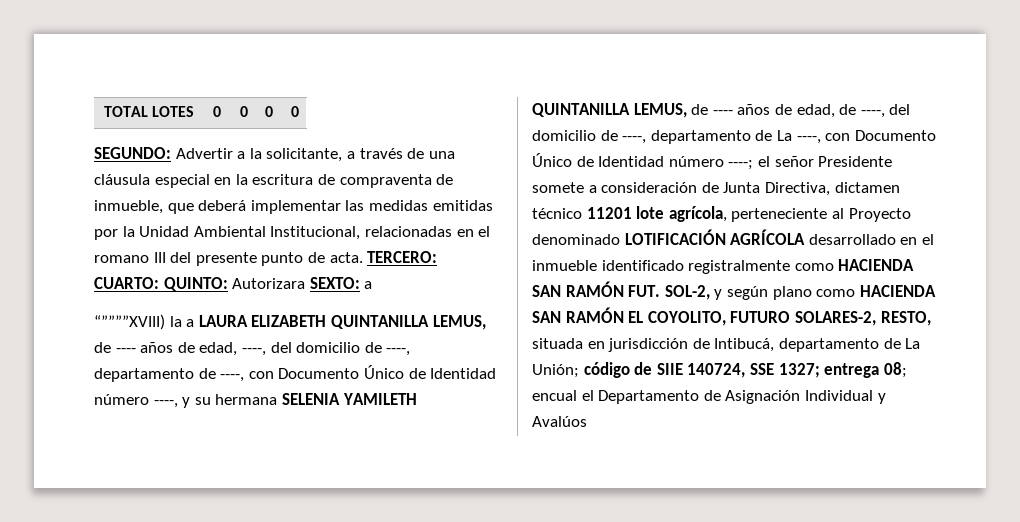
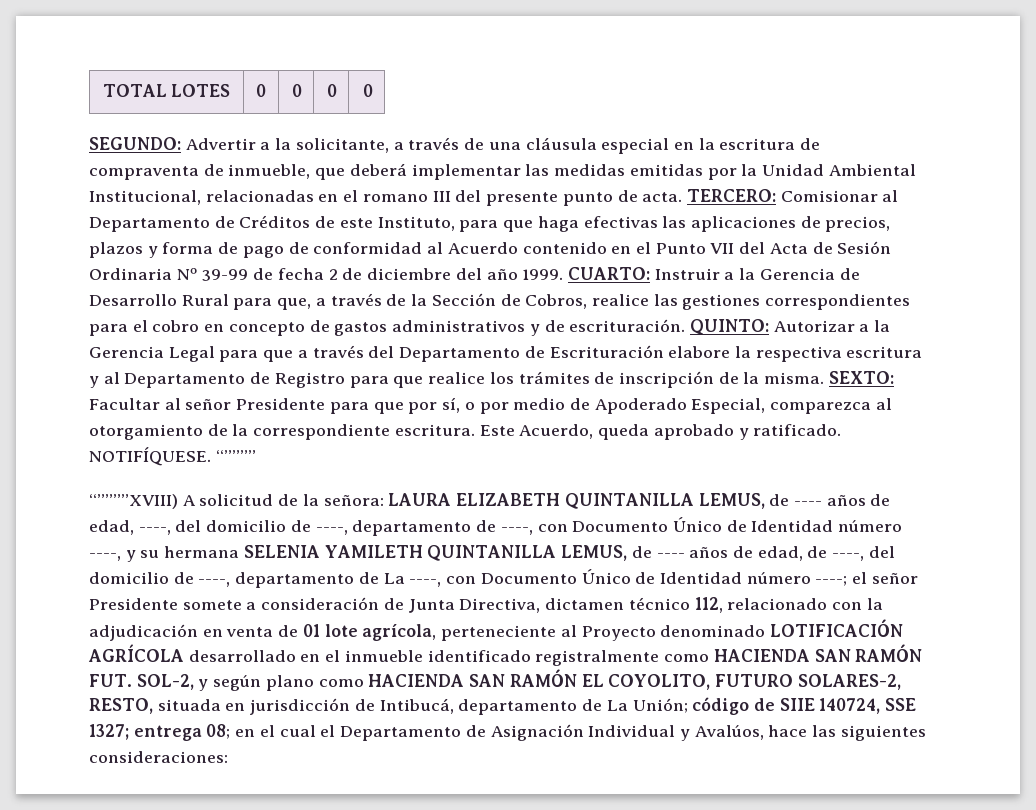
- CUARTO: QUINTO: Autorizara SEXTO: a
- “””””XVIII) la a LAURA ELIZABETH QUINTANILLA LEMUS, de ---- años de edad, ----, del domicilio de ----, departamento de ----, con Documento Único de Identidad número ----, y su hermana SELENIA YAMILETH QUINTANILLA LEMUS, de ---- años de edad, de ----, del domicilio de ----, departamento de La ----, con Documento Único de Identidad número ----;
+ Comisionar al Departamento de Créditos de este Instituto, para que haga efectivas las aplicaciones de precios, plazos y forma de pago de conformidad al Acuerdo contenido en el Punto VII del Acta de Sesión Ordinaria Nº 39-99 de fecha 2 de diciembre del año 1999. CUARTO: Instruir a la Gerencia de Desarrollo Rural para que, a través de la Sección de Cobros, realice las gestiones correspondientes para el cobro en concepto de gastos administrativos y de escrituración. QUINTO: Autorizar a la Gerencia Legal para que a través del Departamento de Escrituración elabore la respectiva escritura y al Departamento de Registro para que realice los trámites de inscripción de la misma. SEXTO: Facultar al señor Presidente para que por sí, o por medio de Apoderado Especial, comparezca al otorgamiento de la correspondiente escritura. Este Acuerdo, queda aprobado y ratificado. NOTIFÍQUESE. “””””
+ “””””XVIII) A solicitud de la señora: LAURA ELIZABETH QUINTANILLA LEMUS, de ---- años de edad, ----, del domicilio de ----, departamento de ----, con Documento Único de Identidad número ----, y su hermana SELENIA YAMILETH QUINTANILLA LEMUS, de ---- años de edad, de ----, del domicilio de ----, departamento de La ----, con Documento Único de Identidad número ----;
- el señor Presidente somete a consideración de Junta Directiva, dictamen técnico 11201 lote agrícola, perteneciente al Proyecto denominado LOTIFICACIÓN AGRÍCOLA desarrollado en el inmueble identificado registralmente como HACIENDA SAN RAMÓN FUT. SOL-2, y según plano como HACIENDA SAN RAMÓN EL COYOLITO, FUTURO SOLARES-2, RESTO, situada en jurisdicción de Intibucá, departamento de La Unión;
+ el señor Presidente somete a consideración de Junta Directiva, dictamen técnico 112, relacionado con la adjudicación en venta de 01 lote agrícola, perteneciente al Proyecto denominado LOTIFICACIÓN AGRÍCOLA desarrollado en el inmueble identificado registralmente como HACIENDA SAN RAMÓN FUT. SOL-2, y según plano como HACIENDA SAN RAMÓN EL COYOLITO, FUTURO SOLARES-2, RESTO, situada en jurisdicción de Intibucá, departamento de La Unión;
- encual el Departamento de Asignación Individual y Avalúos
+ en el cual el Departamento de Asignación Individual y Avalúos, hace las siguientes consideraciones:

